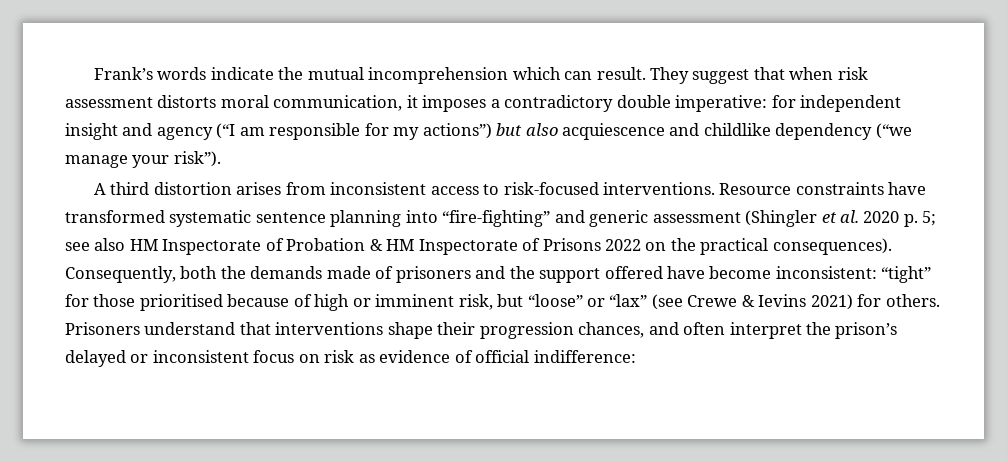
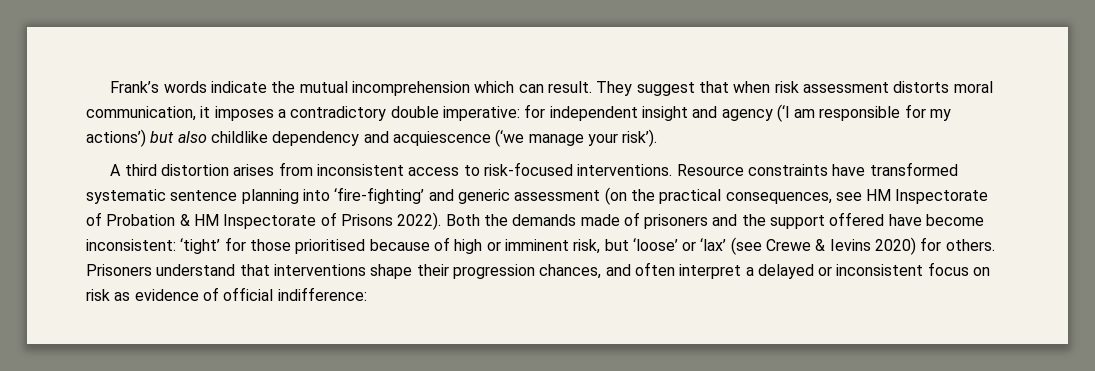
- They suggest that when risk assessment distorts moral communication, it imposes a contradictory double imperative: for independent insight and agency (“I am responsible for my actions”) but also acquiescence and childlike dependency (“we manage your risk”).
+ They suggest that when risk assessment distorts moral communication, it imposes a contradictory double imperative: for independent insight and agency (‘I am responsible for my actions’) but also childlike dependency and acquiescence (‘we manage your risk’).
- Resource constraints have transformed systematic sentence planning into “fire-fighting” and generic assessment (Shingler et al. 2020 p. 5; see also HM Inspectorate of Probation & HM Inspectorate of Prisons 2022 on the practical consequences). Consequently, both the demands made of prisoners and the support offered have become inconsistent: “tight” for those prioritised because of high or imminent risk, but “loose” or “lax” (see Crewe & Ievins 2021) for others.
+ Resource constraints have transformed systematic sentence planning into ‘fire-fighting’ and generic assessment (on the practical consequences, see HM Inspectorate of Probation & HM Inspectorate of Prisons 2022). Both the demands made of prisoners and the support offered have become inconsistent: ‘tight’ for those prioritised because of high or imminent risk, but ‘loose’ or ‘lax’ (see Crewe & Ievins 2020) for others.
- Prisoners understand that interventions shape their progression chances, and often interpret the prison’s delayed or inconsistent focus on risk as evidence of official indifference:
+ Prisoners understand that interventions shape their progression chances, and often interpret a delayed or inconsistent focus on risk as evidence of official indifference:

